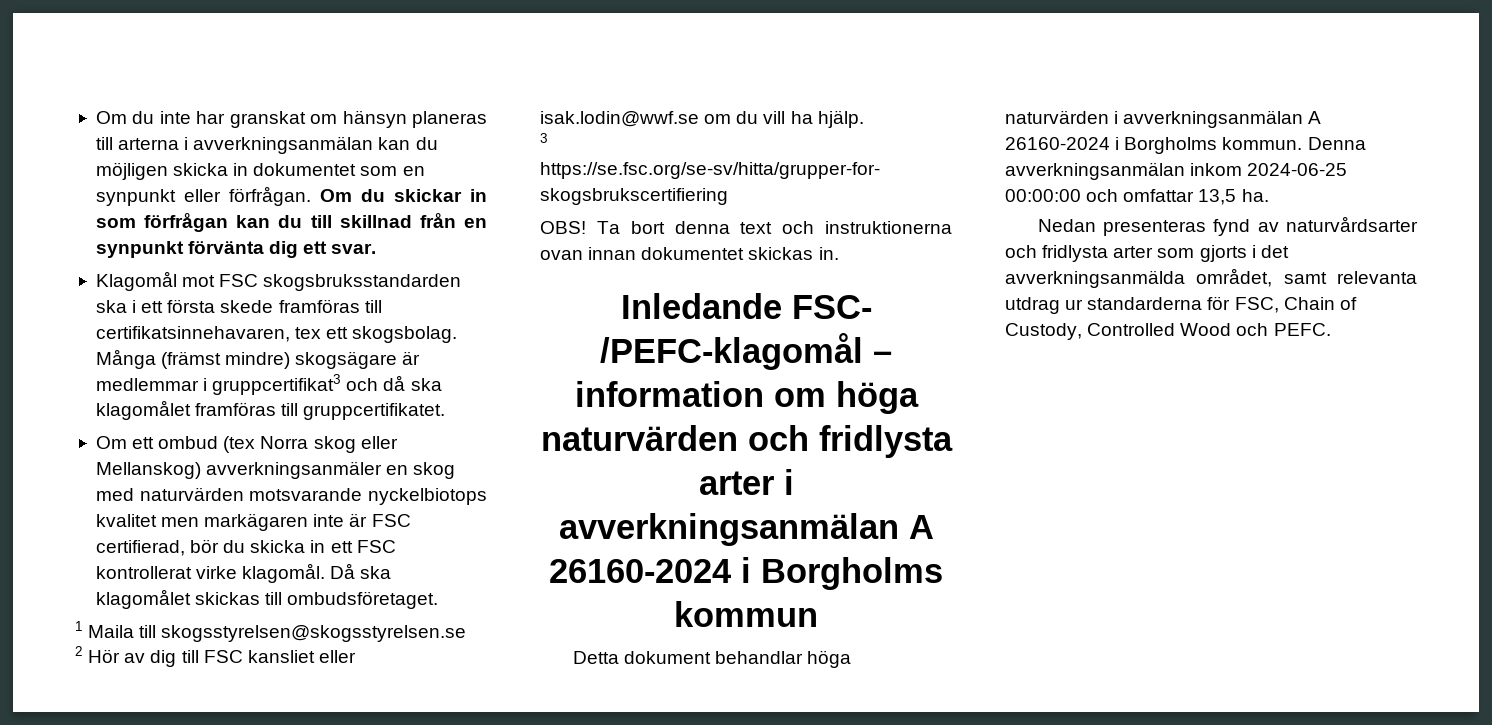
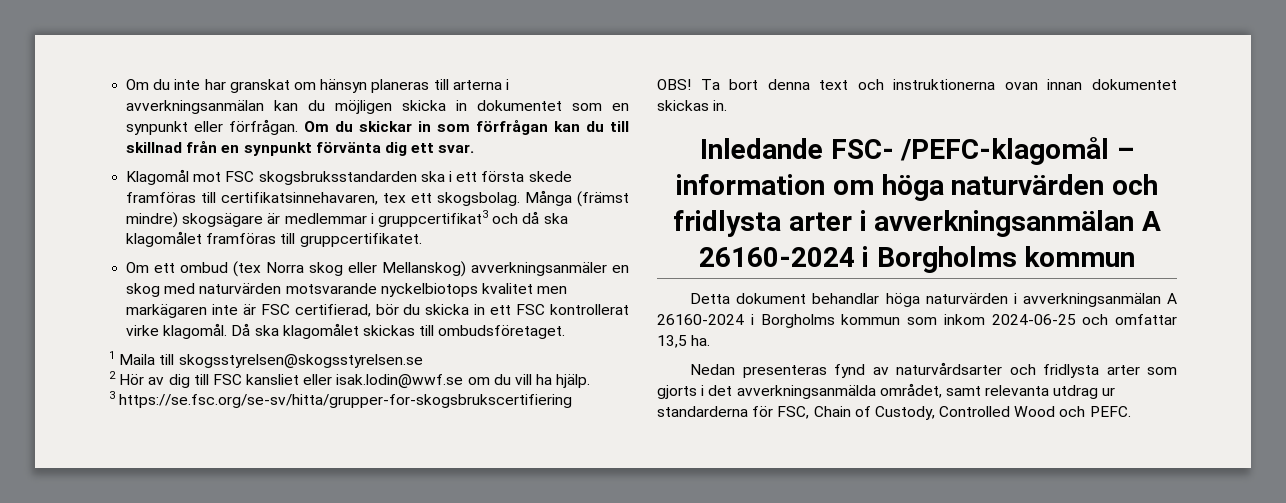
- Detta dokument behandlar höga naturvärden i avverkningsanmälan A 26160-2024 i Borgholms kommun. Denna avverkningsanmälan inkom 2024-06-25 00:00:00 och omfattar 13,5 ha.
+ Detta dokument behandlar höga naturvärden i avverkningsanmälan A 26160-2024 i Borgholms kommun som inkom 2024-06-25 och omfattar 13,5 ha.

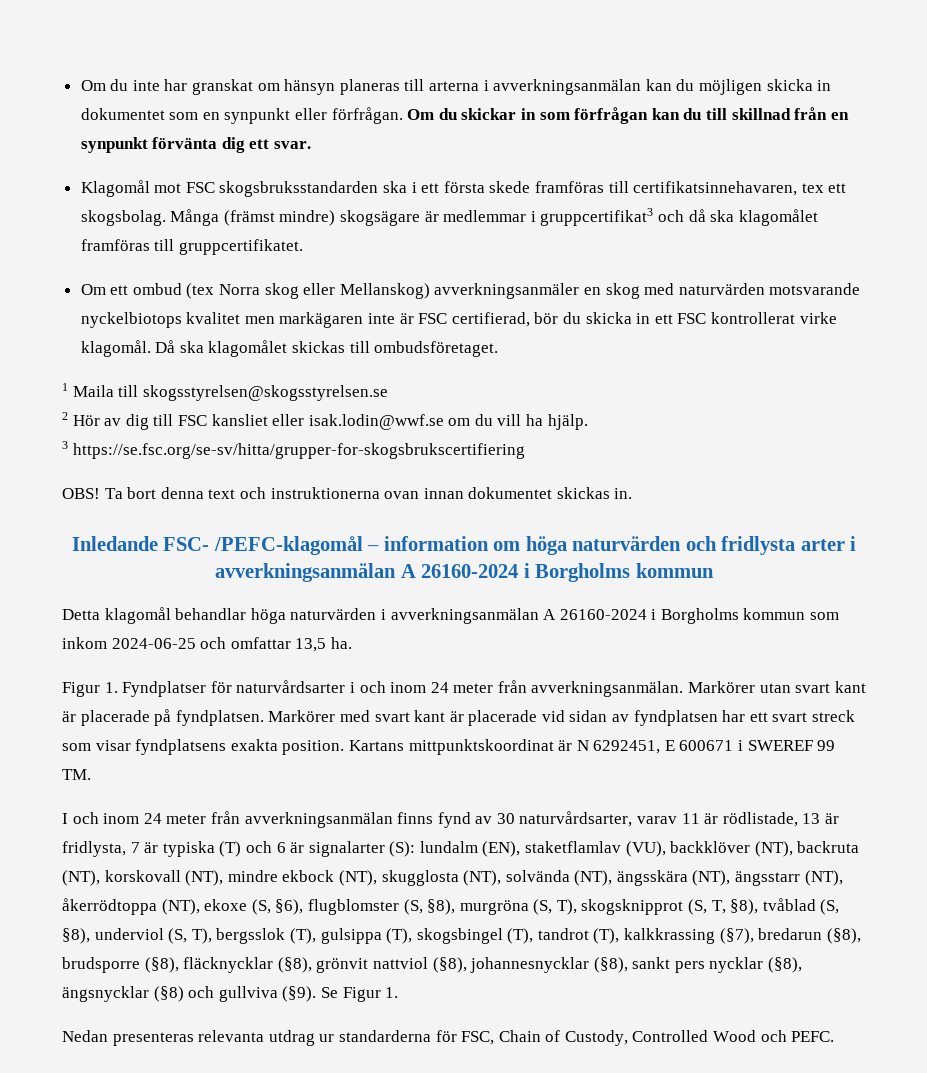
- Detta dokument behandlar höga naturvärden i avverkningsanmälan A 26160-2024 i Borgholms kommun som inkom 2024-06-25 och omfattar 13,5 ha.
+ Detta klagomål behandlar höga naturvärden i avverkningsanmälan A 26160-2024 i Borgholms kommun som inkom 2024-06-25 och omfattar 13,5 ha.
- Nedan presenteras fynd av naturvårdsarter och fridlysta arter som gjorts i det avverkningsanmälda området, samt relevanta utdrag ur standarderna för FSC, Chain of Custody, Controlled Wood och PEFC.
+ Figur 1. Fyndplatser för naturvårdsarter i och inom 24 meter från avverkningsanmälan. Markörer utan svart kant är placerade på fyndplatsen. Markörer med svart kant är placerade vid sidan av fyndplatsen har ett svart streck som visar fyndplatsens exakta position. Kartans mittpunktskoordinat är N 6292451, E 600671 i SWEREF 99 TM.
+ I och inom 24 meter från avverkningsanmälan finns fynd av 30 naturvårdsarter, varav 11 är rödlistade, 13 är fridlysta, 7 är typiska (T) och 6 är signalarter (S): lundalm (EN), staketflamlav (VU), backklöver (NT), backruta (NT), korskovall (NT), mindre ekbock (NT), skugglosta (NT), solvända (NT), ängsskära (NT), ängsstarr (NT), åkerrödtoppa (NT), ekoxe (S, §6), flugblomster (S, §8), murgröna (S, T), skogsknipprot (S, T, §8), tvåblad (S, §8), underviol (S, T), bergsslok (T), gulsippa (T), skogsbingel (T), tandrot (T), kalkkrassing (§7), bredarun (§8), brudsporre (§8), fläcknycklar (§8), grönvit nattviol (§8), johannesnycklar (§8), sankt pers nycklar (§8), ängsnycklar (§8) och gullviva (§9). Se Figur 1.
+ Nedan presenteras relevanta utdrag ur standarderna för FSC, Chain of Custody, Controlled Wood och PEFC.

